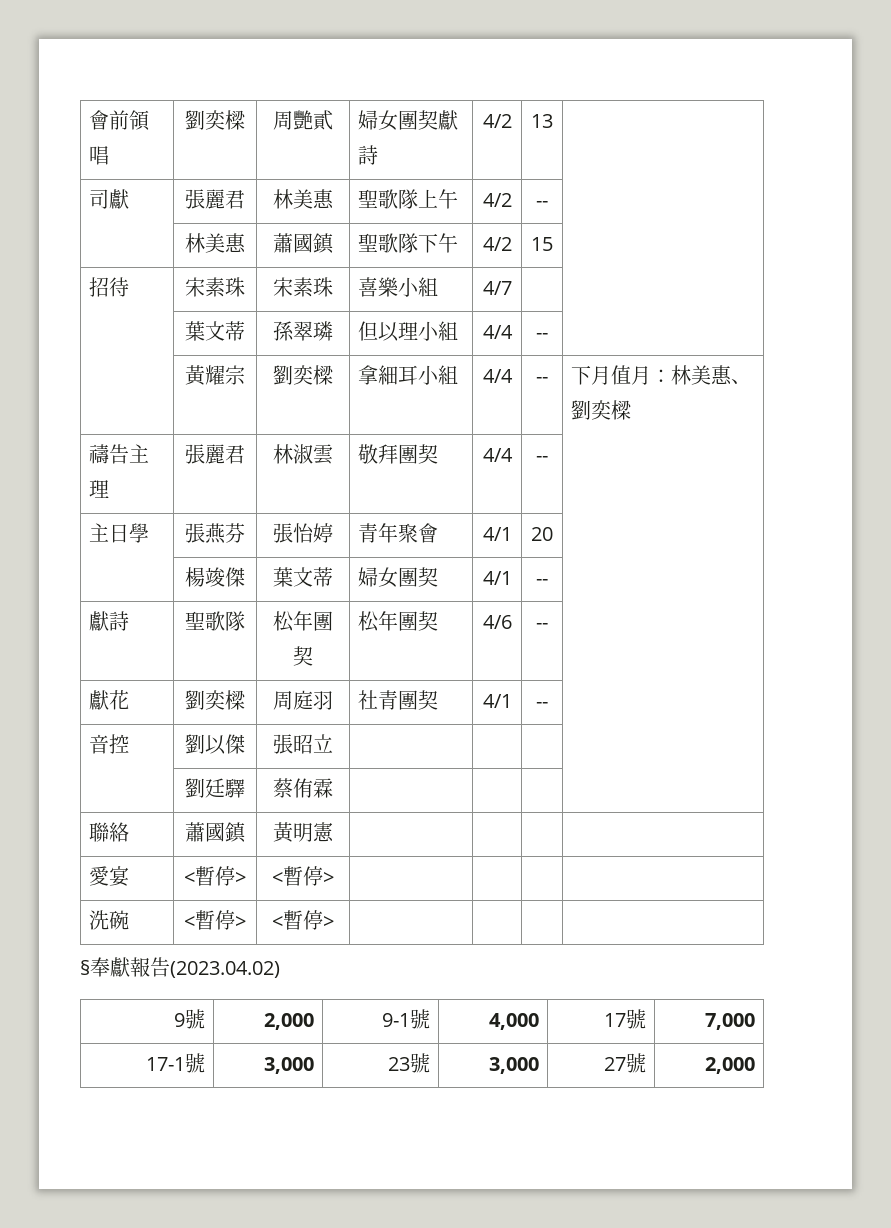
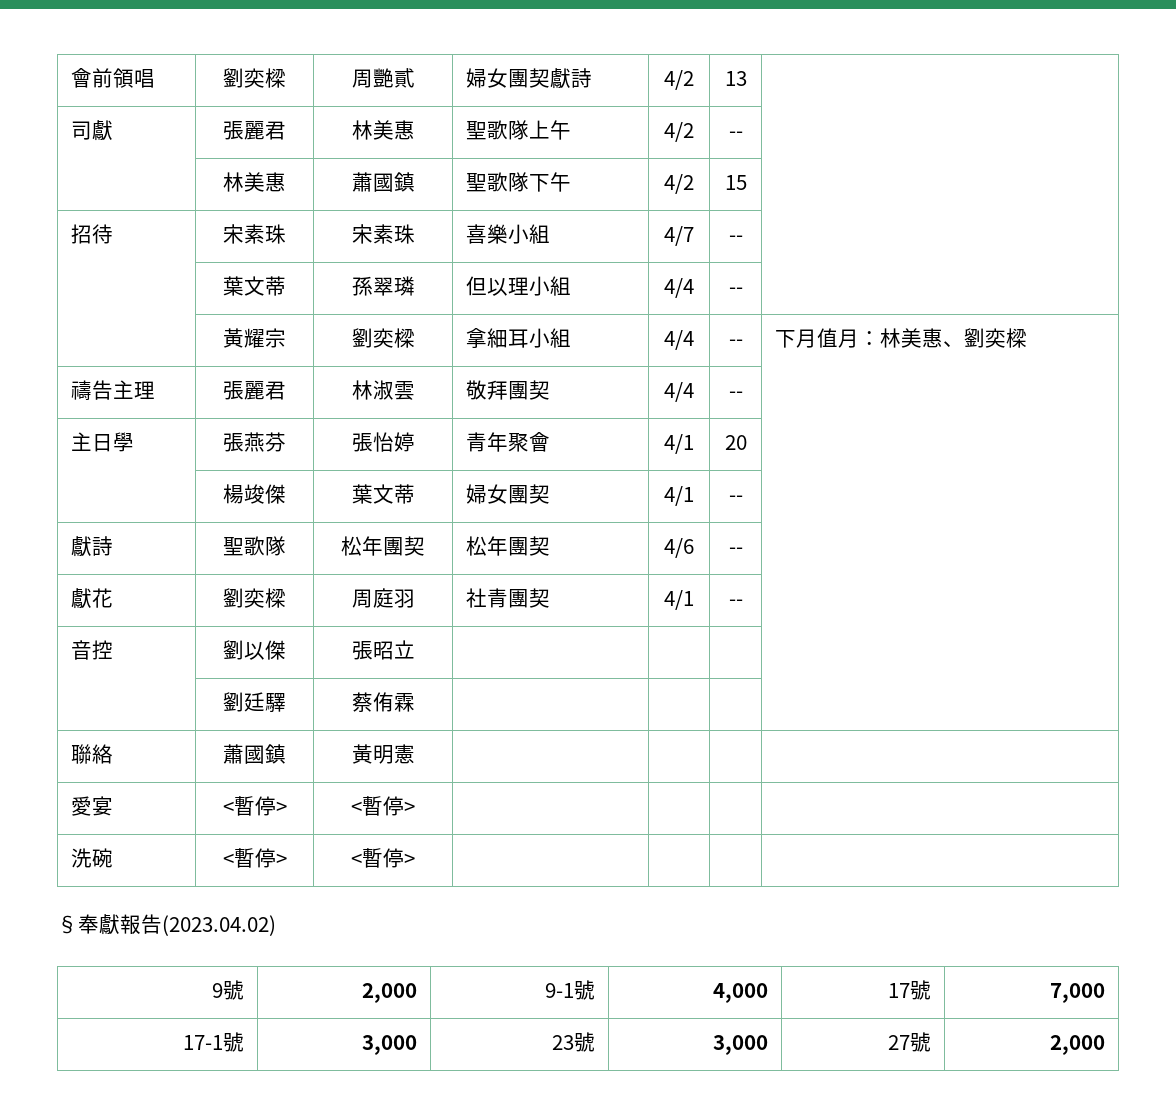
- 招待 | 宋素珠 | 宋素珠 | 喜樂小組 | 4/7 | |
+ 招待 | 宋素珠 | 宋素珠 | 喜樂小組 | 4/7 | -- |

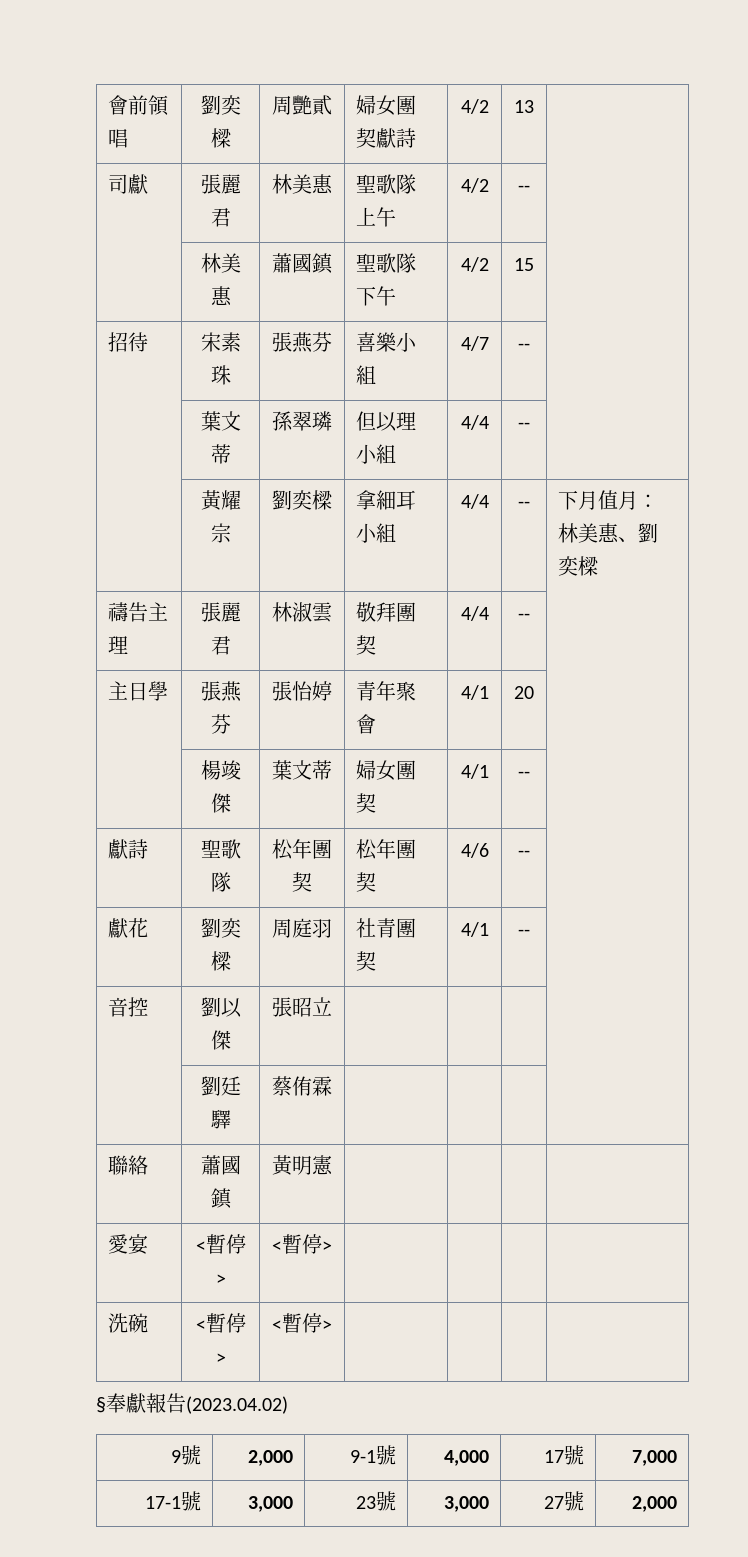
- 招待 | 宋素珠 | 宋素珠 | 喜樂小組 | 4/7 | -- |
+ 招待 | 宋素珠 | 張燕芬 | 喜樂小組 | 4/7 | -- |

